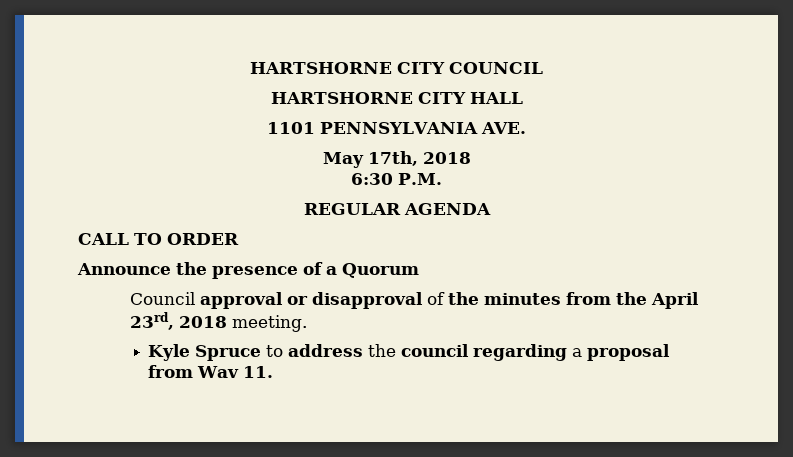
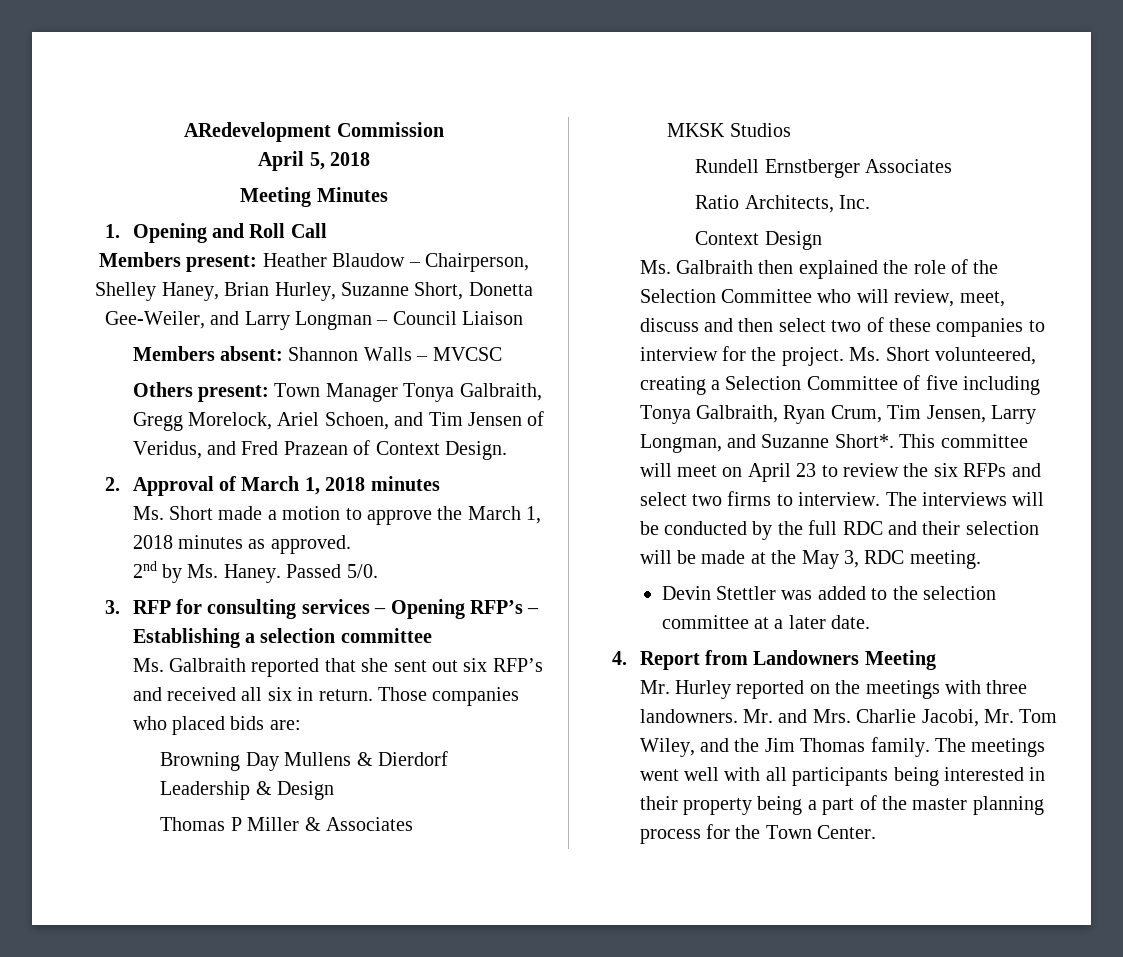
- HARTSHORNE CITY COUNCIL
- HARTSHORNE CITY HALL
- 1101 PENNSYLVANIA AVE.
- May 17th, 2018
- 6:30 P.M.
- REGULAR AGENDA
- CALL TO ORDER
- Announce the presence of a Quorum
- Council approval or disapproval of the minutes from the April 23rd, 2018 meeting.
- Kyle Spruce to address the council regarding a proposal from Wav 11.
+ ARedevelopment Commission
+ April 5, 2018
+ Meeting Minutes
+ 1. Opening and Roll Call
+ Members present: Heather Blaudow – Chairperson, Shelley Haney, Brian Hurley, Suzanne Short, Donetta Gee-Weiler, and Larry Longman – Council Liaison
+ Members absent: Shannon Walls – MVCSC
+ Others present: Town Manager Tonya Galbraith, Gregg Morelock, Ariel Schoen, and Tim Jensen of Veridus, and Fred Prazean of Context Design.
+ 2. Approval of March 1, 2018 minutes
+ Ms. Short made a motion to approve the March 1, 2018 minutes as approved.
+ 2nd by Ms. Haney. Passed 5/0.
+ 3. RFP for consulting services – Opening RFP’s – Establishing a selection committee
+ Ms. Galbraith reported that she sent out six RFP’s and received all six in return. Those companies who placed bids are:
+ Browning Day Mullens & Dierdorf
+ Leadership & Design
+ Thomas P Miller & Associates
+ MKSK Studios
+ Rundell Ernstberger Associates
+ Ratio Architects, Inc.
+ Context Design
+ Ms. Galbraith then explained the role of the Selection Committee who will review, meet, discuss and then select two of these companies to interview for the project. Ms. Short volunteered, creating a Selection Committee of five including Tonya Galbraith, Ryan Crum, Tim Jensen, Larry Longman, and Suzanne Short*. This committee will meet on April 23 to review the six RFPs and select two firms to interview. The interviews will be conducted by the full RDC and their selection will be made at the May 3, RDC meeting.
+ Devin Stettler was added to the selection committee at a later date.
+ 4. Report from Landowners Meeting
+ Mr. Hurley reported on the meetings with three landowners. Mr. and Mrs. Charlie Jacobi, Mr. Tom Wiley, and the Jim Thomas family. The meetings went well with all participants being interested in their property being a part of the master planning process for the Town Center.

